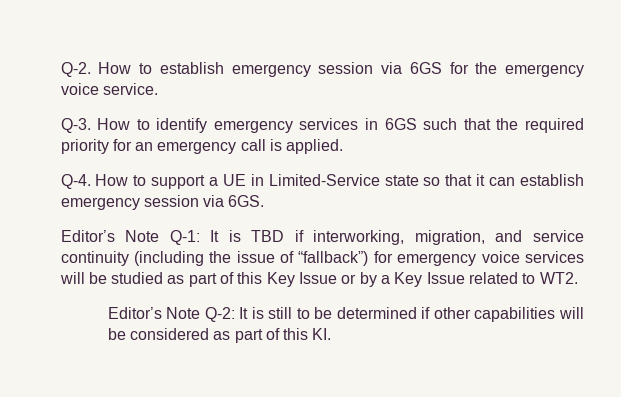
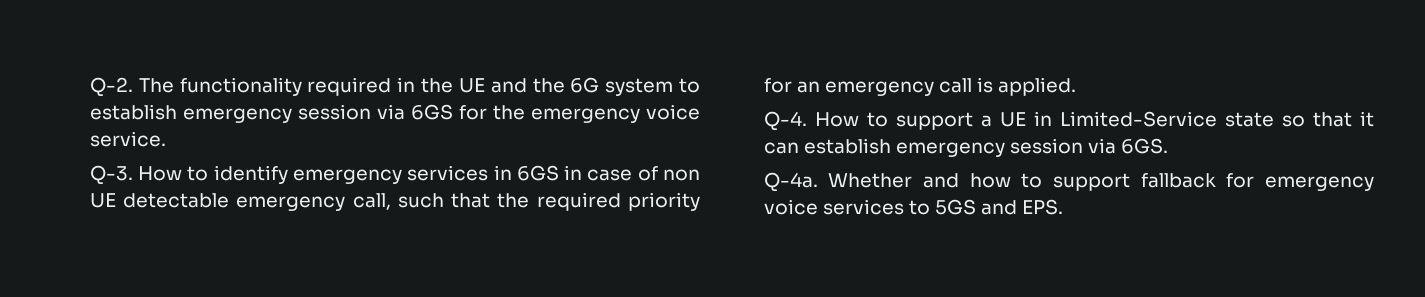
- Q-2. How to establish emergency session via 6GS for the emergency voice service.
+ Q-2. The functionality required in the UE and the 6G system to establish emergency session via 6GS for the emergency voice service.
- Q-3. How to identify emergency services in 6GS such that the required priority for an emergency call is applied.
+ Q-3. How to identify emergency services in 6GS in case of non UE detectable emergency call, such that the required priority for an emergency call is applied.
- Editor’s Note Q-1: It is TBD if interworking, migration, and service continuity (including the issue of “fallback”) for emergency voice services will be studied as part of this Key Issue or by a Key Issue related to WT2.
- Editor’s Note Q-2: It is still to be determined if other capabilities will be considered as part of this KI.
+ Q-4a. Whether and how to support fallback for emergency voice services to 5GS and EPS.

